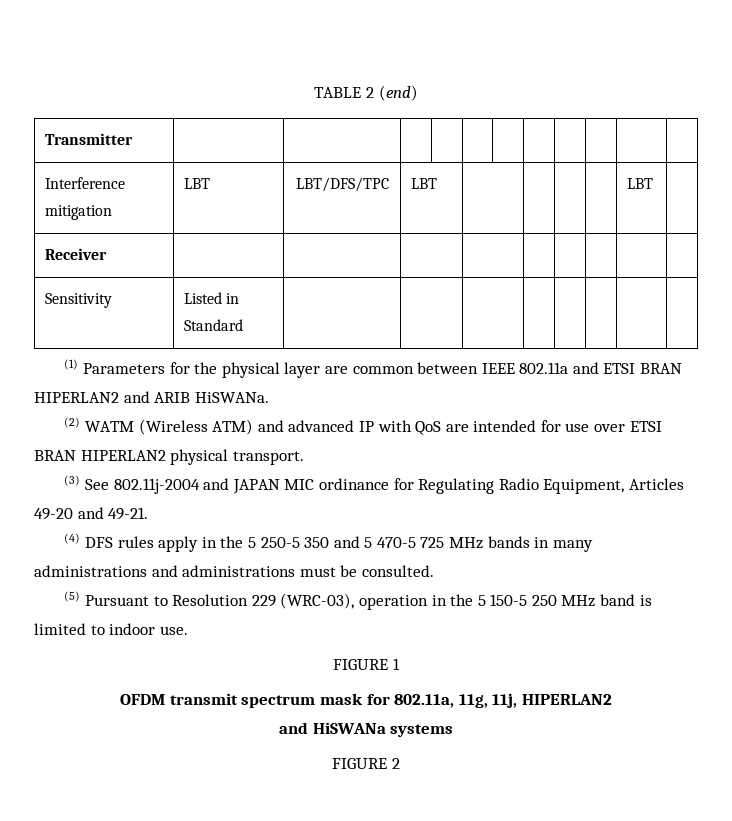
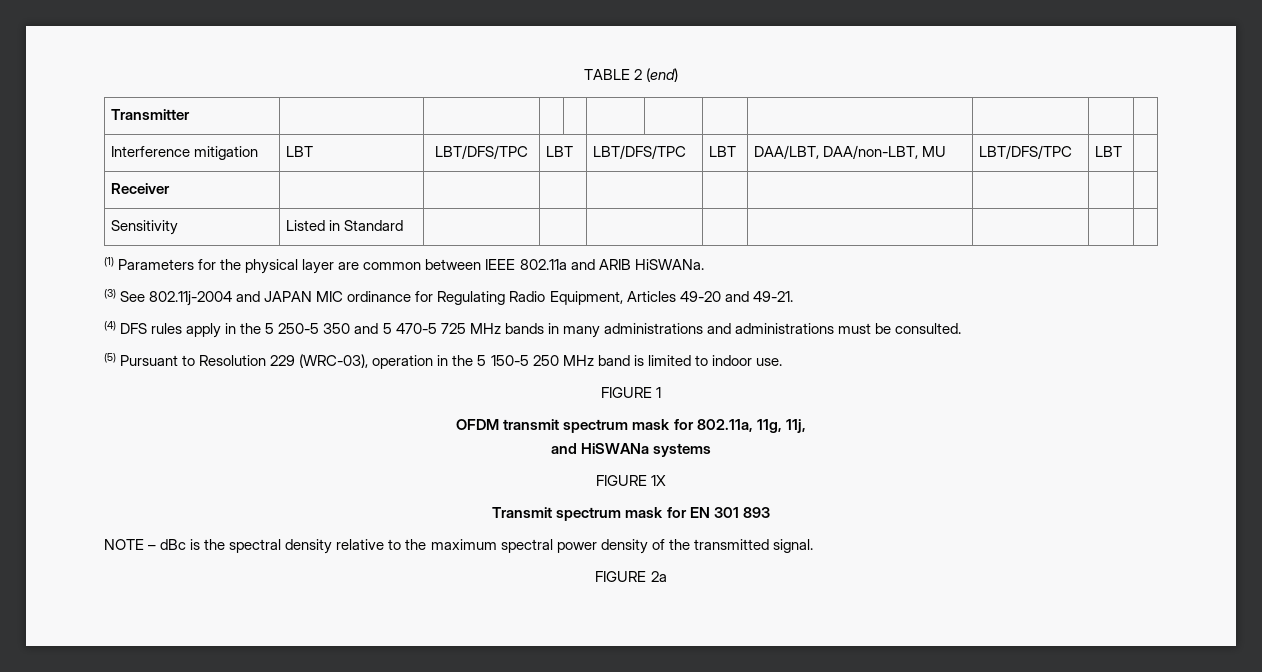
- Interference mitigation | LBT | LBT/DFS/TPC | LBT | | | | | LBT |
+ Interference mitigation | LBT | LBT/DFS/TPC | LBT | LBT/DFS/TPC | LBT | DAA/LBT, DAA/non-LBT, MU | LBT/DFS/TPC | LBT |
- (1) Parameters for the physical layer are common between IEEE 802.11a and ETSI BRAN HIPERLAN2 and ARIB HiSWANa.
- (2) WATM (Wireless ATM) and advanced IP with QoS are intended for use over ETSI BRAN HIPERLAN2 physical transport.
+ (1) Parameters for the physical layer are common between IEEE 802.11a and ARIB HiSWANa.
- OFDM transmit spectrum mask for 802.11a, 11g, 11j, HIPERLAN2
+ OFDM transmit spectrum mask for 802.11a, 11g, 11j,
- FIGURE 2
+ FIGURE 1X
+ Transmit spectrum mask for EN 301 893
+ NOTE – dBc is the spectral density relative to the maximum spectral power density of the transmitted signal.
+ FIGURE 2a

